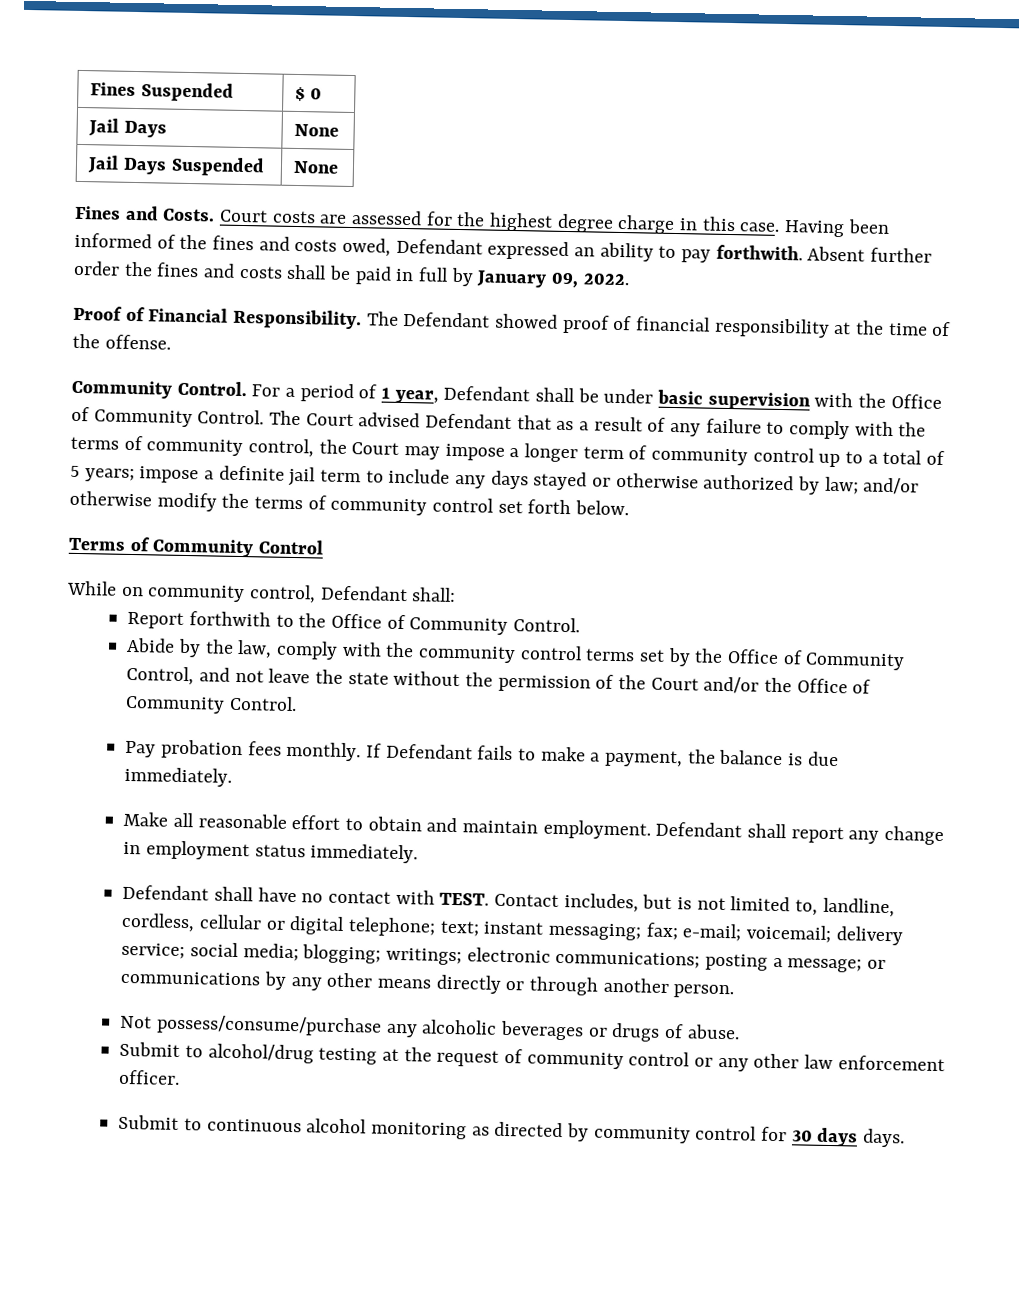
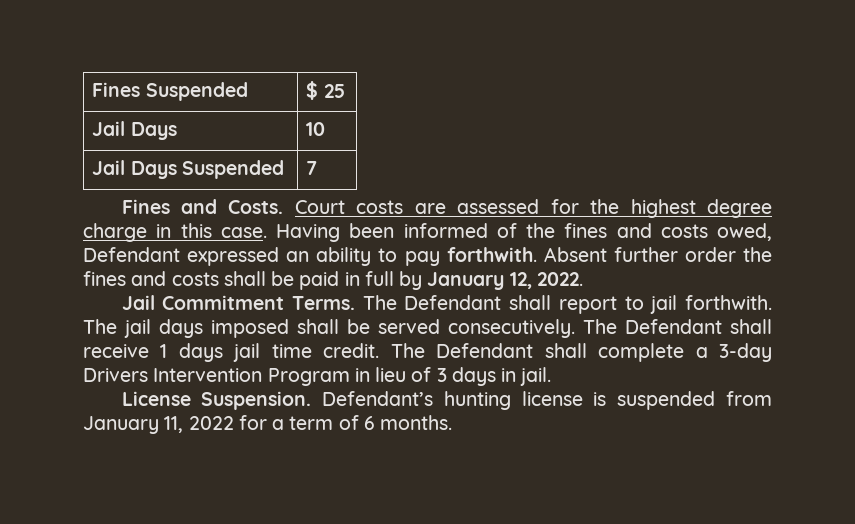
- Fines Suspended | $ 0
- Jail Days | None
+ Fines Suspended | $ 25
+ Jail Days | 10
- Jail Days Suspended | None
+ Jail Days Suspended | 7
- Absent further order the fines and costs shall be paid in full by January 09, 2022.
+ Absent further order the fines and costs shall be paid in full by January 12, 2022.
- Proof of Financial Responsibility. The Defendant showed proof of financial responsibility at the time of the offense.
- Community Control. For a period of 1 year, Defendant shall be under basic supervision with the Office of Community Control. The Court advised Defendant that as a result of any failure to comply with the terms of community control, the Court may impose a longer term of community control up to a total of 5 years; impose a definite jail term to include any days stayed or otherwise authorized by law; and/or otherwise modify the terms of community control set forth below.
- Terms of Community Control
- While on community control, Defendant shall:
- Report forthwith to the Office of Community Control.
- Abide by the law, comply with the community control terms set by the Office of Community Control, and not leave the state without the permission of the Court and/or the Office of Community Control.
- Pay probation fees monthly. If Defendant fails to make a payment, the balance is due immediately.
- Make all reasonable effort to obtain and maintain employment. Defendant shall report any change in employment status immediately.
- Defendant shall have no contact with TEST. Contact includes, but is not limited to, landline, cordless, cellular or digital telephone; text; instant messaging; fax; e-mail; voicemail; delivery service; social media; blogging; writings; electronic communications; posting a message; or communications by any other means directly or through another person.
- Not possess/consume/purchase any alcoholic beverages or drugs of abuse.
- Submit to alcohol/drug testing at the request of community control or any other law enforcement officer.
- Submit to continuous alcohol monitoring as directed by community control for 30 days days.
+ Jail Commitment Terms. The Defendant shall report to jail forthwith. The jail days imposed shall be served consecutively. The Defendant shall receive 1 days jail time credit. The Defendant shall complete a 3-day Drivers Intervention Program in lieu of 3 days in jail.
+ License Suspension. Defendant’s hunting license is suspended from January 11, 2022 for a term of 6 months.

